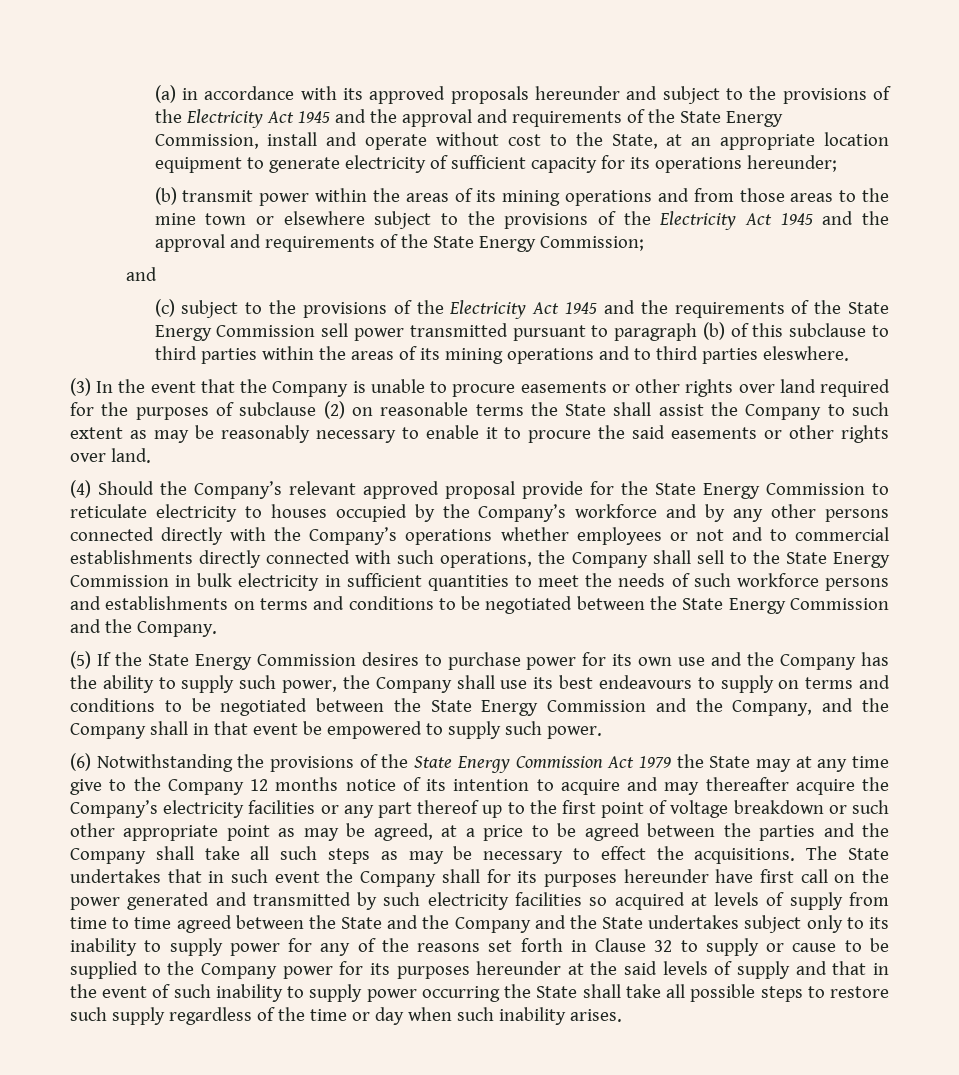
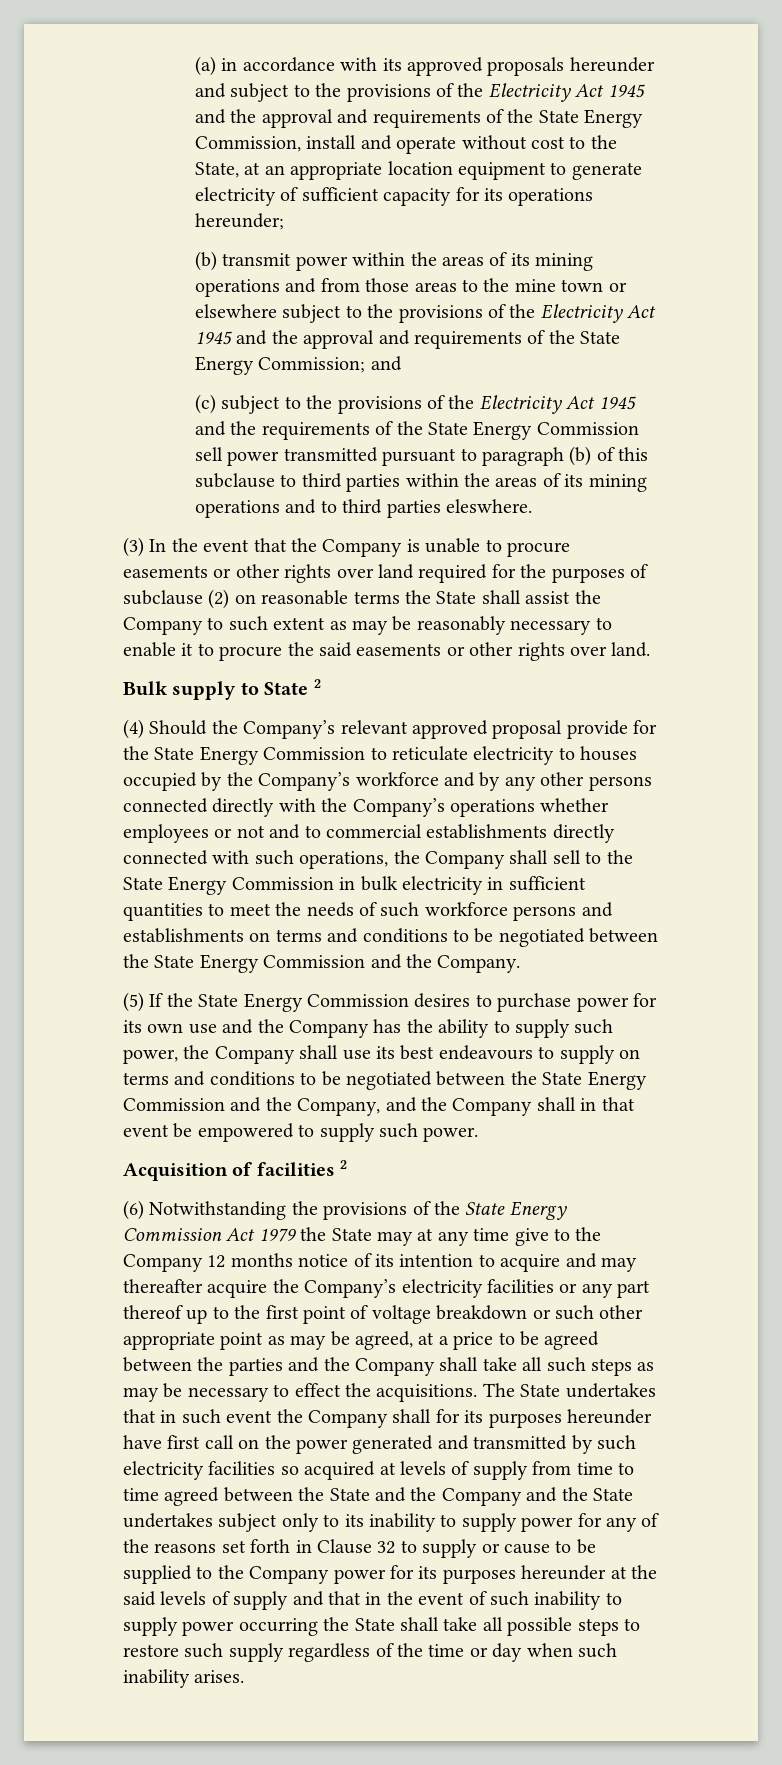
- (b) transmit power within the areas of its mining operations and from those areas to the mine town or elsewhere subject to the provisions of the Electricity Act 1945 and the approval and requirements of the State Energy Commission;
- and
+ (b) transmit power within the areas of its mining operations and from those areas to the mine town or elsewhere subject to the provisions of the Electricity Act 1945 and the approval and requirements of the State Energy Commission; and
+ Bulk supply to State 2
+ Acquisition of facilities 2

